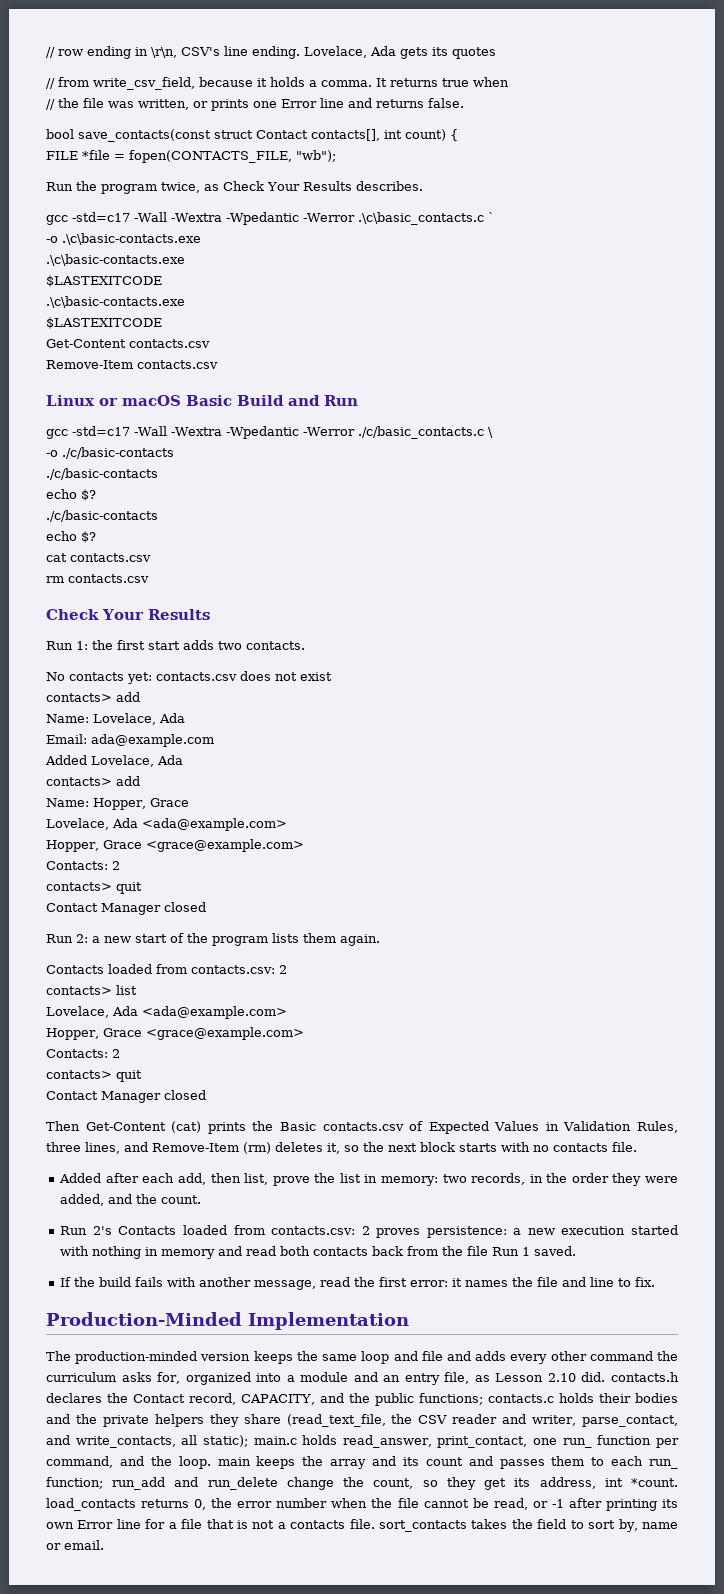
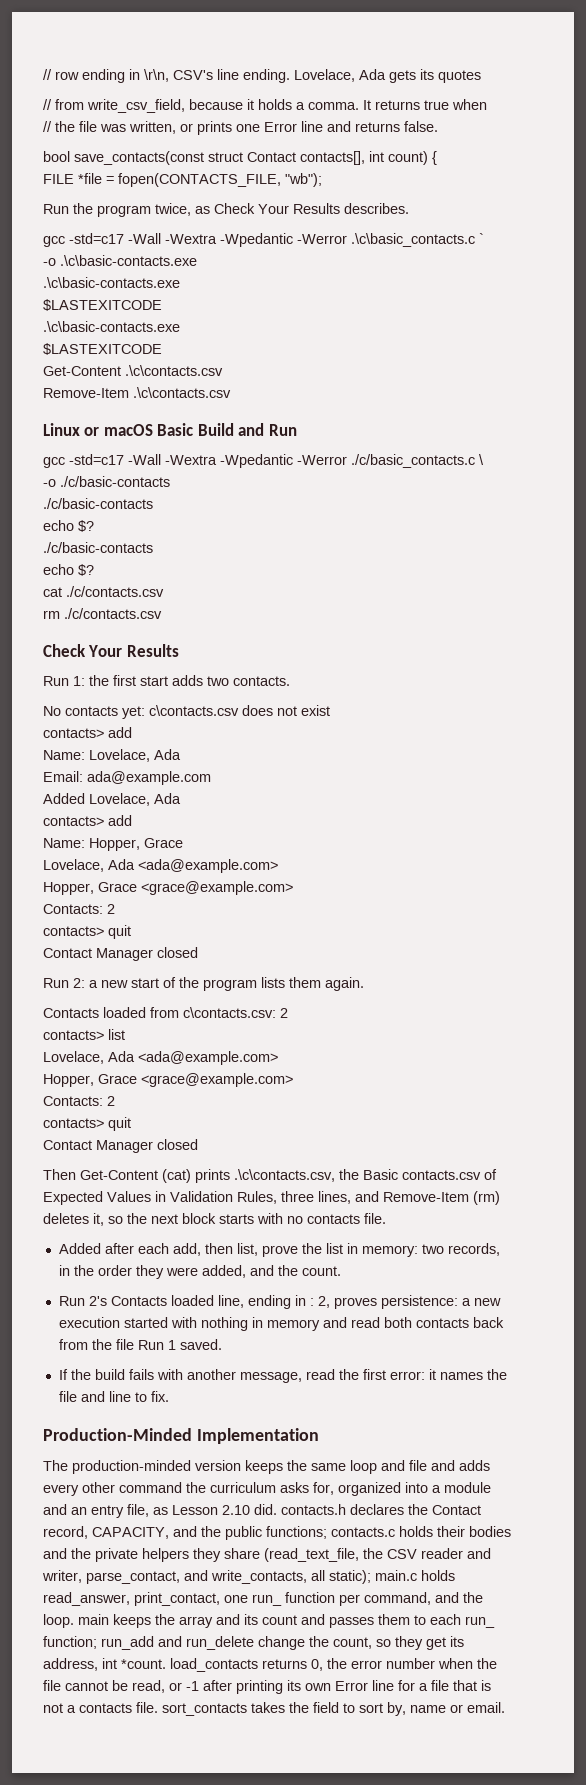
- Get-Content contacts.csv
- Remove-Item contacts.csv
+ Get-Content .\c\contacts.csv
+ Remove-Item .\c\contacts.csv
- cat contacts.csv
+ cat ./c/contacts.csv
- rm contacts.csv
+ rm ./c/contacts.csv
- No contacts yet: contacts.csv does not exist
+ No contacts yet: c\contacts.csv does not exist
  Run 2: a new start of the program lists them again.
- Contacts loaded from contacts.csv: 2
+ Contacts loaded from c\contacts.csv: 2
- Then Get-Content (cat) prints the Basic contacts.csv of Expected Values in Validation Rules, three lines, and Remove-Item (rm) deletes it, so the next block starts with no contacts file.
+ Then Get-Content (cat) prints .\c\contacts.csv, the Basic contacts.csv of Expected Values in Validation Rules, three lines, and Remove-Item (rm) deletes it, so the next block starts with no contacts file.
- Run 2's Contacts loaded from contacts.csv: 2 proves persistence: a new execution started with nothing in memory and read both contacts back from the file Run 1 saved.
+ Run 2's Contacts loaded line, ending in : 2, proves persistence: a new execution started with nothing in memory and read both contacts back from the file Run 1 saved.

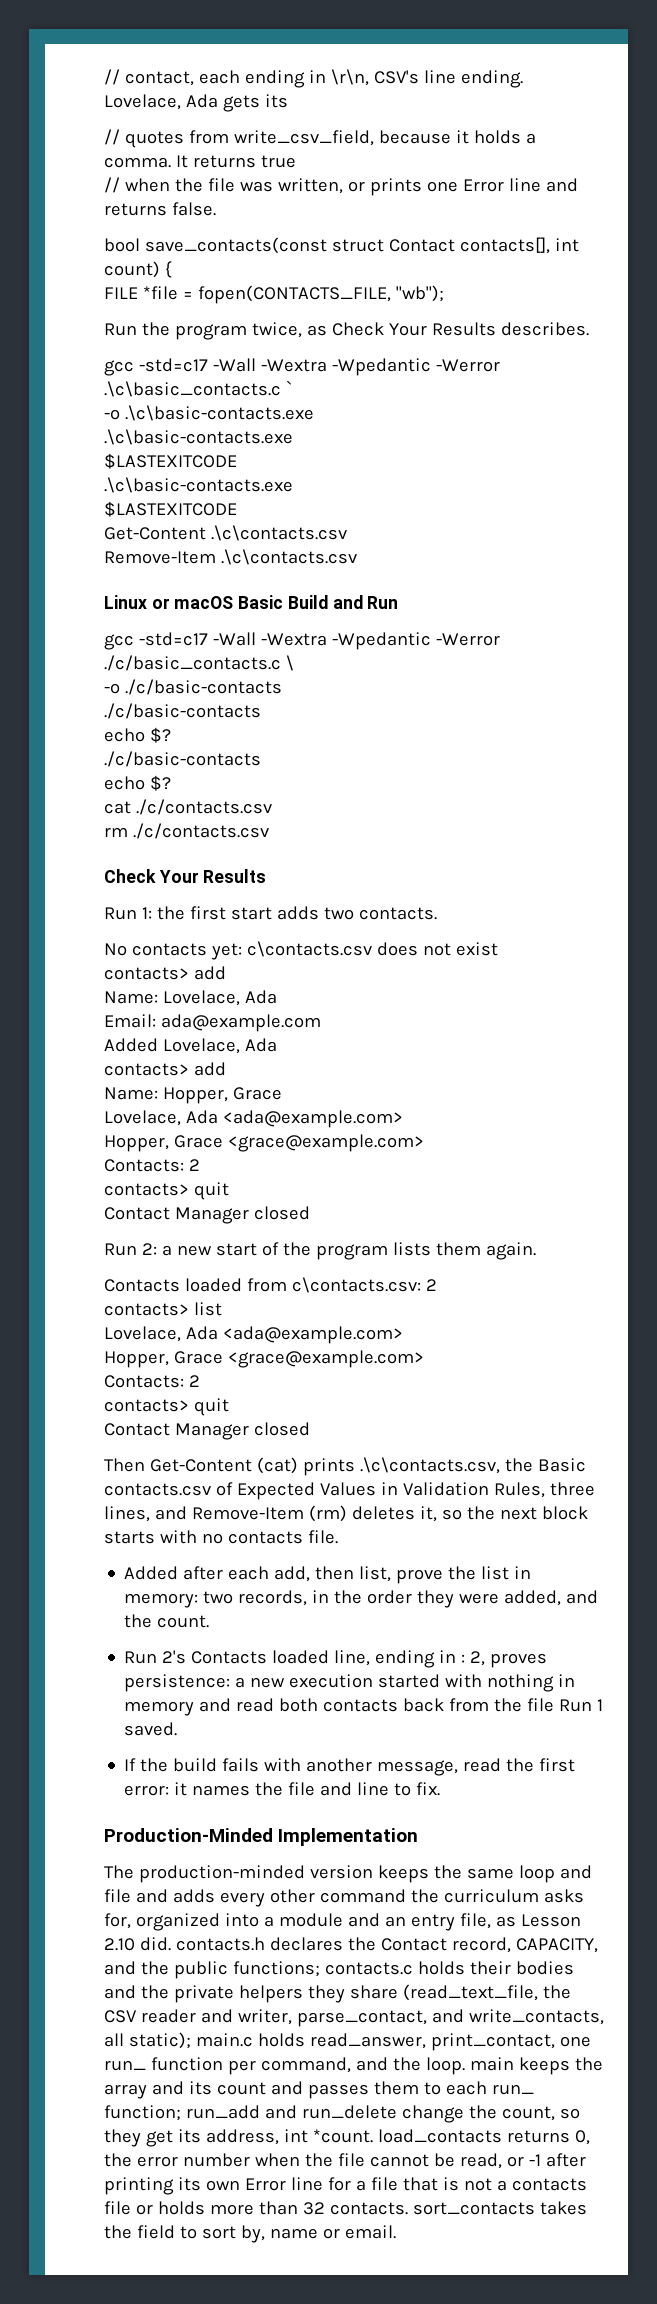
- // row ending in \r\n, CSV's line ending.
+ // contact, each ending in \r\n, CSV's line ending.
- Lovelace, Ada gets its quotes
- // from write_csv_field, because it holds a comma.
+ Lovelace, Ada gets its
+ // quotes from write_csv_field, because it holds a comma.
- It returns true when
- // the file was written, or prints one Error line and returns false.
+ It returns true
+ // when the file was written, or prints one Error line and returns false.
- run_add and run_delete change the count, so they get its address, int *count. load_contacts returns 0, the error number when the file cannot be read, or -1 after printing its own Error line for a file that is not a contacts file. sort_contacts takes the field to sort by, name or email.
+ run_add and run_delete change the count, so they get its address, int *count. load_contacts returns 0, the error number when the file cannot be read, or -1 after printing its own Error line for a file that is not a contacts file or holds more than 32 contacts. sort_contacts takes the field to sort by, name or email.

